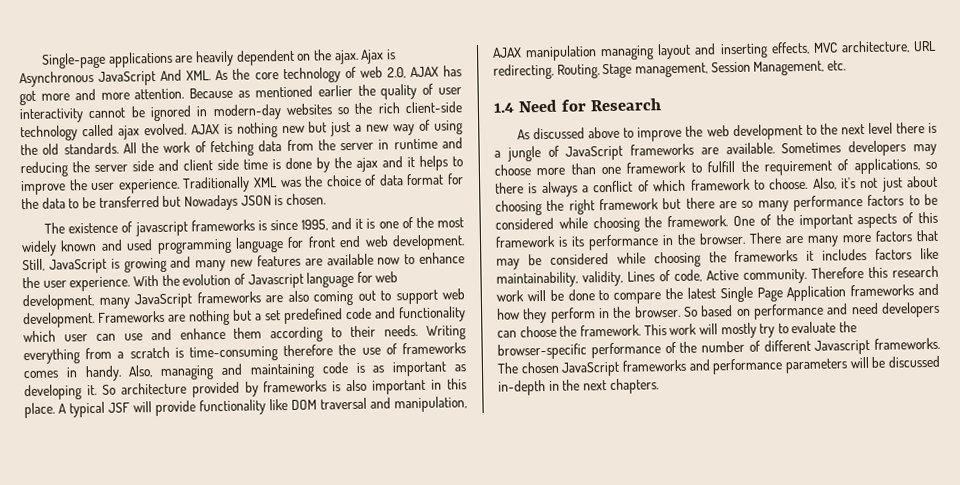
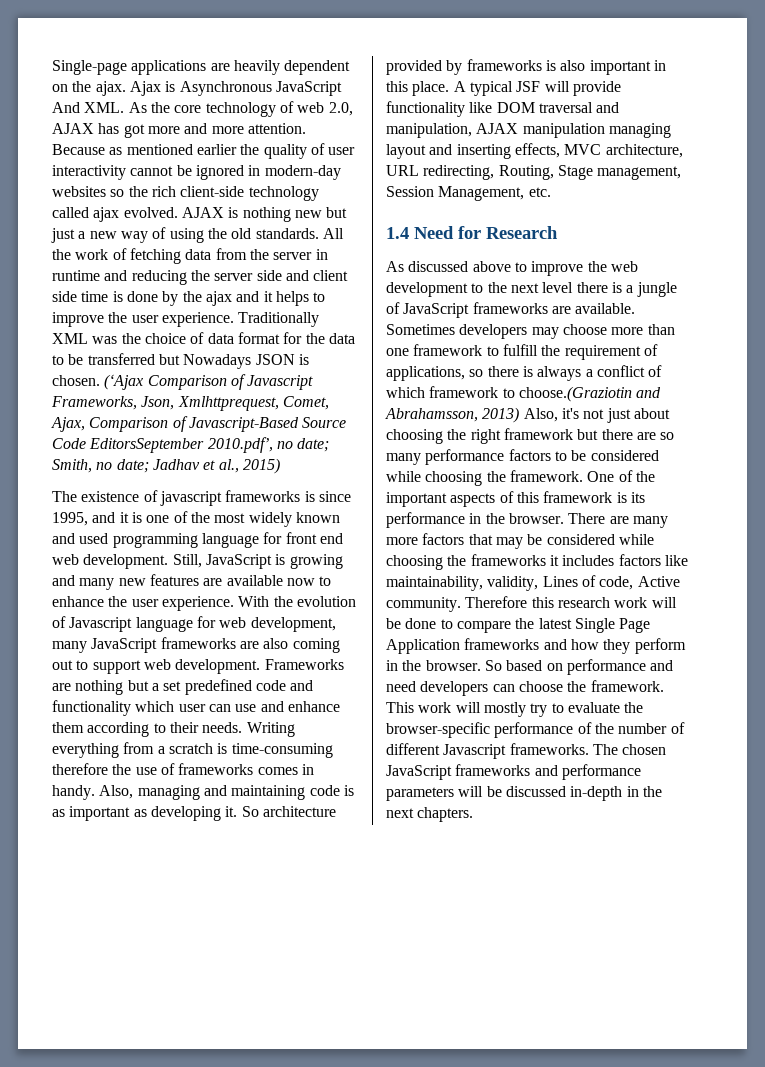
+ (‘Ajax Comparison of Javascript Frameworks, Json, Xmlhttprequest, Comet, Ajax, Comparison of Javascript-Based Source Code EditorsSeptember 2010.pdf’, no date; Smith, no date; Jadhav et al., 2015)
- Sometimes developers may choose more than one framework to fulfill the requirement of applications, so there is always a conflict of which framework to choose. Also, it's not just about choosing the right framework but there are so many performance factors to be considered while choosing the framework.
+ Sometimes developers may choose more than one framework to fulfill the requirement of applications, so there is always a conflict of which framework to choose.(Graziotin and Abrahamsson, 2013) Also, it's not just about choosing the right framework but there are so many performance factors to be considered while choosing the framework.

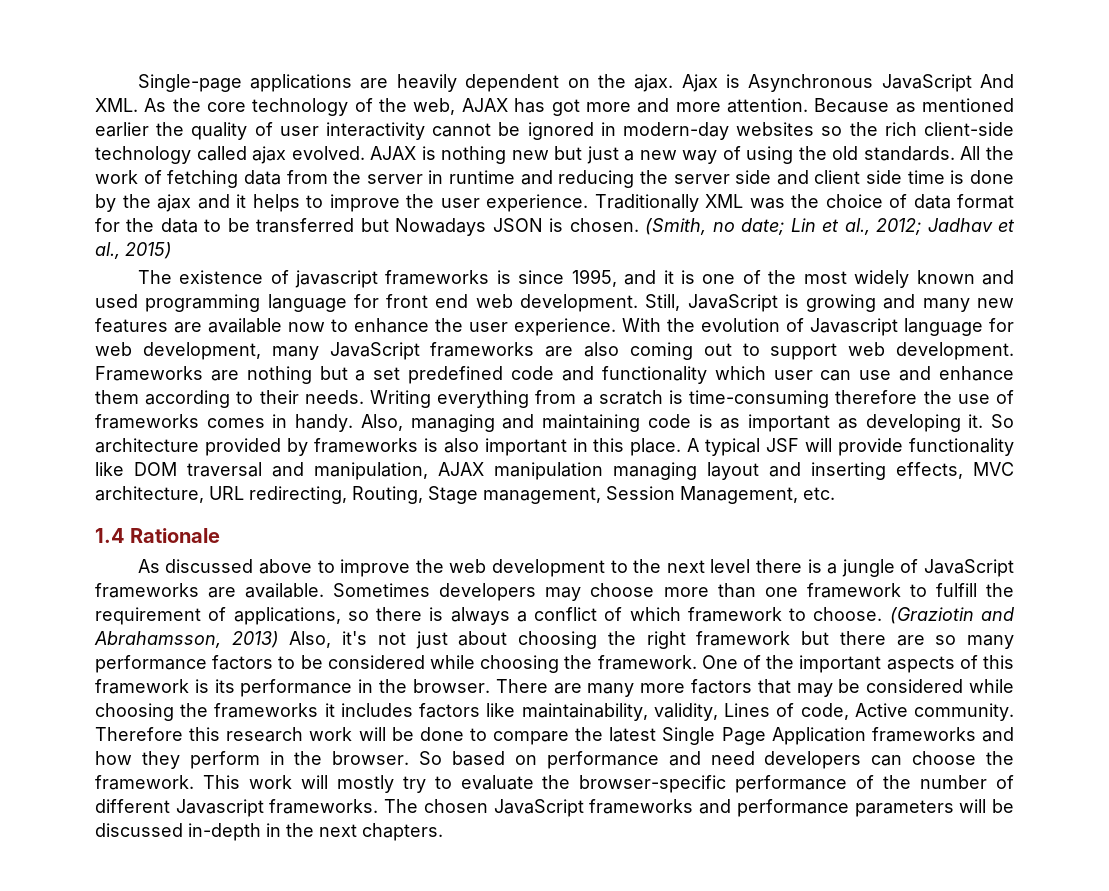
- Ajax is Asynchronous JavaScript And XML. As the core technology of web 2.0, AJAX has got more and more attention.
+ Ajax is Asynchronous JavaScript And XML. As the core technology of the web, AJAX has got more and more attention.
- (‘Ajax Comparison of Javascript Frameworks, Json, Xmlhttprequest, Comet, Ajax, Comparison of Javascript-Based Source Code EditorsSeptember 2010.pdf’, no date; Smith, no date; Jadhav et al., 2015)
+ (Smith, no date; Lin et al., 2012; Jadhav et al., 2015)
- 1.4 Need for Research
+ 1.4 Rationale
- Sometimes developers may choose more than one framework to fulfill the requirement of applications, so there is always a conflict of which framework to choose.(Graziotin and Abrahamsson, 2013) Also, it's not just about choosing the right framework but there are so many performance factors to be considered while choosing the framework.
+ Sometimes developers may choose more than one framework to fulfill the requirement of applications, so there is always a conflict of which framework to choose. (Graziotin and Abrahamsson, 2013) Also, it's not just about choosing the right framework but there are so many performance factors to be considered while choosing the framework.

